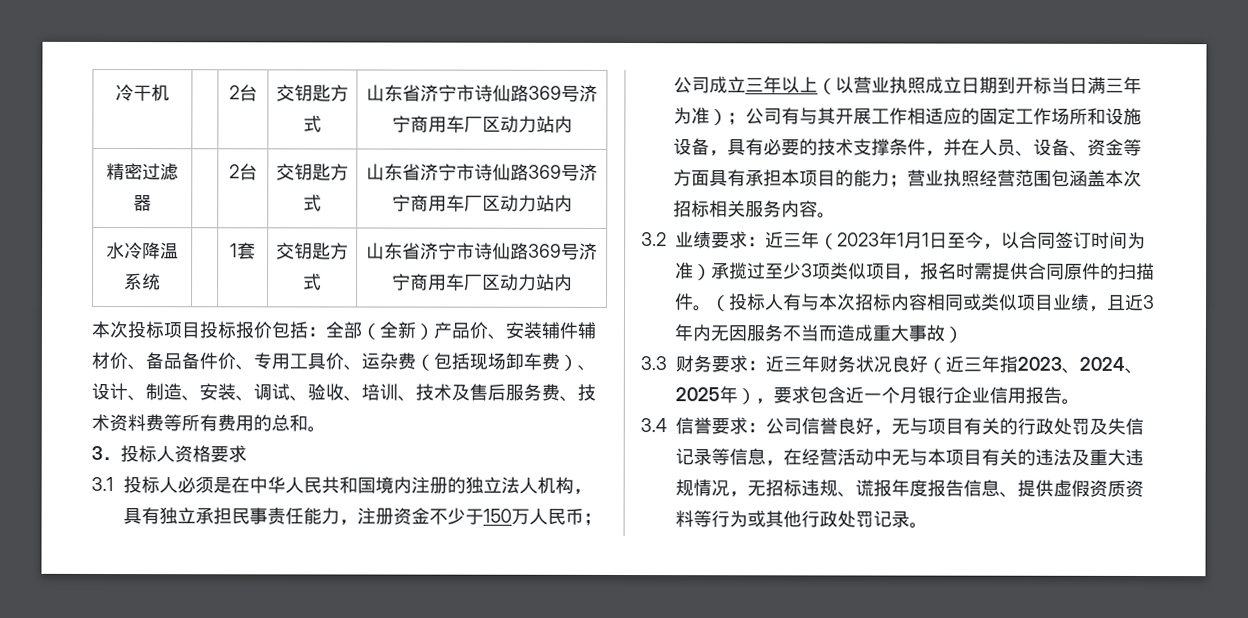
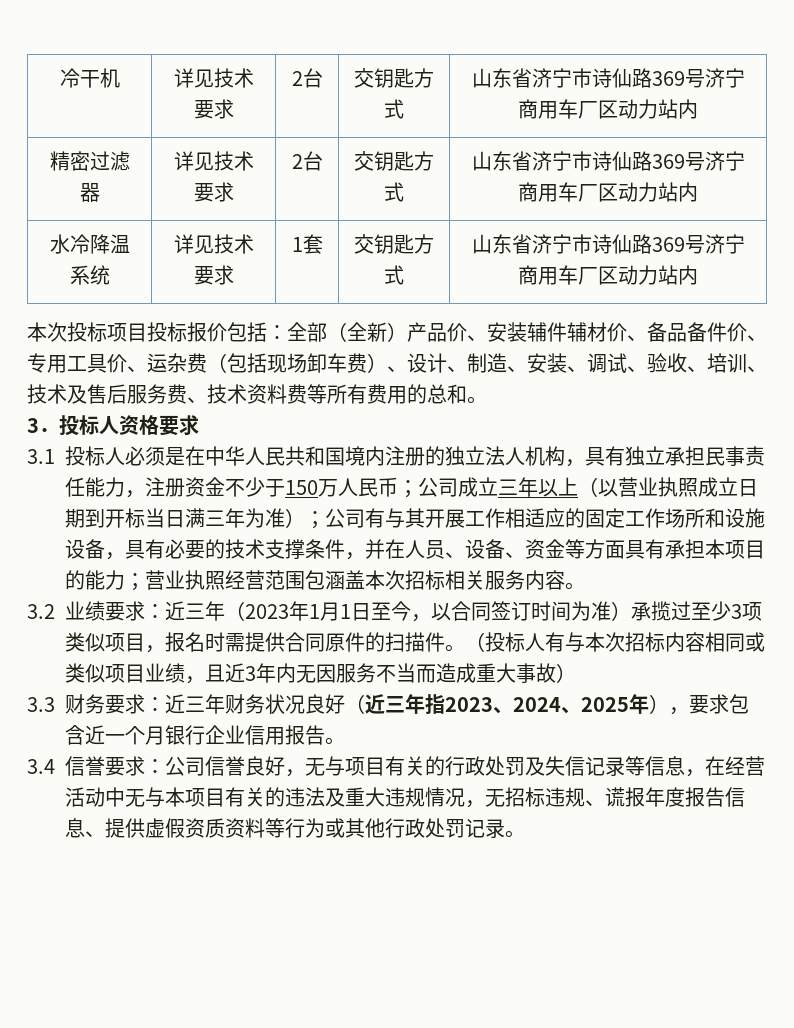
- 冷干机 | | 2台 | 交钥匙方式 | 山东省济宁市诗仙路369号济宁商用车厂区动力站内
+ 冷干机 | 详见技术要求 | 2台 | 交钥匙方式 | 山东省济宁市诗仙路369号济宁商用车厂区动力站内
- 精密过滤器 | | 2台 | 交钥匙方式 | 山东省济宁市诗仙路369号济宁商用车厂区动力站内
+ 精密过滤器 | 详见技术要求 | 2台 | 交钥匙方式 | 山东省济宁市诗仙路369号济宁商用车厂区动力站内
- 水冷降温系统 | | 1套 | 交钥匙方式 | 山东省济宁市诗仙路369号济宁商用车厂区动力站内
+ 水冷降温系统 | 详见技术要求 | 1套 | 交钥匙方式 | 山东省济宁市诗仙路369号济宁商用车厂区动力站内

